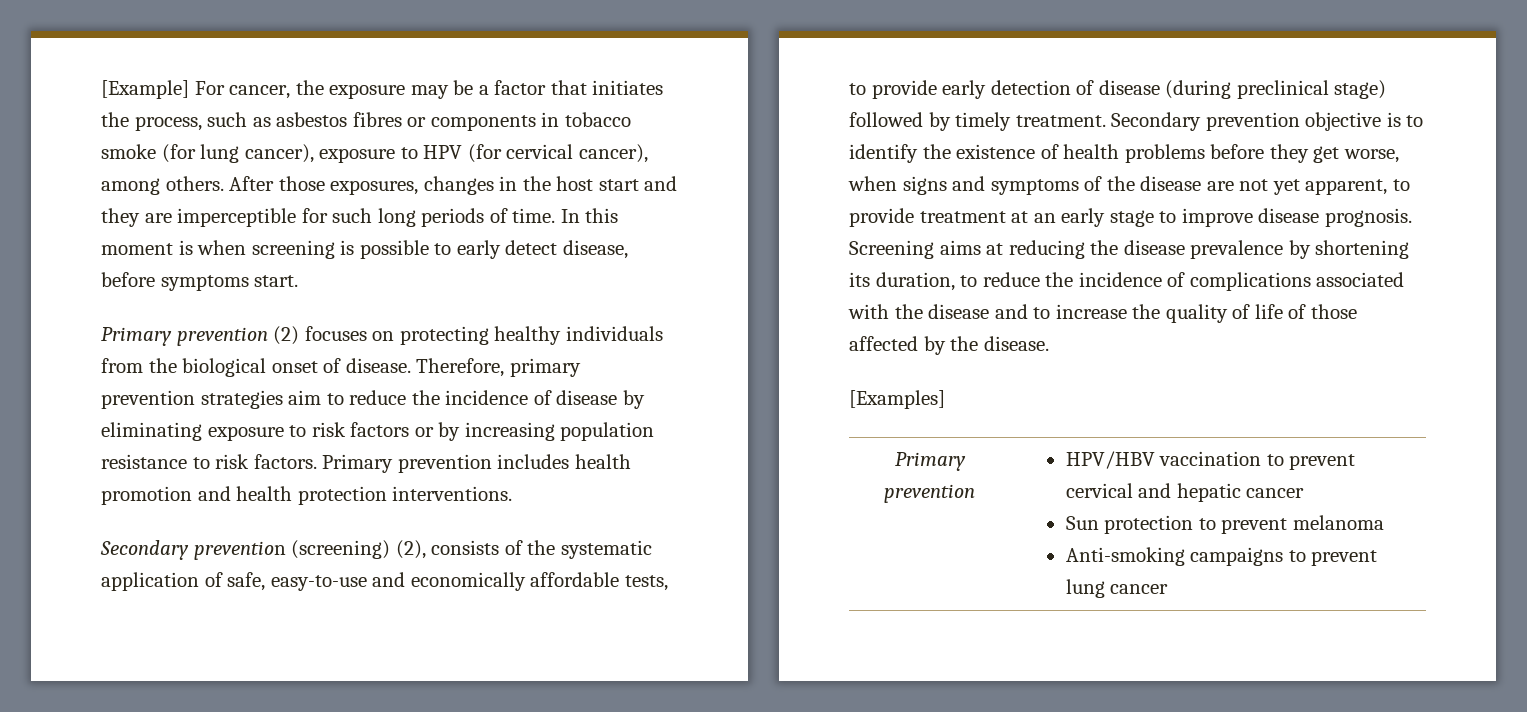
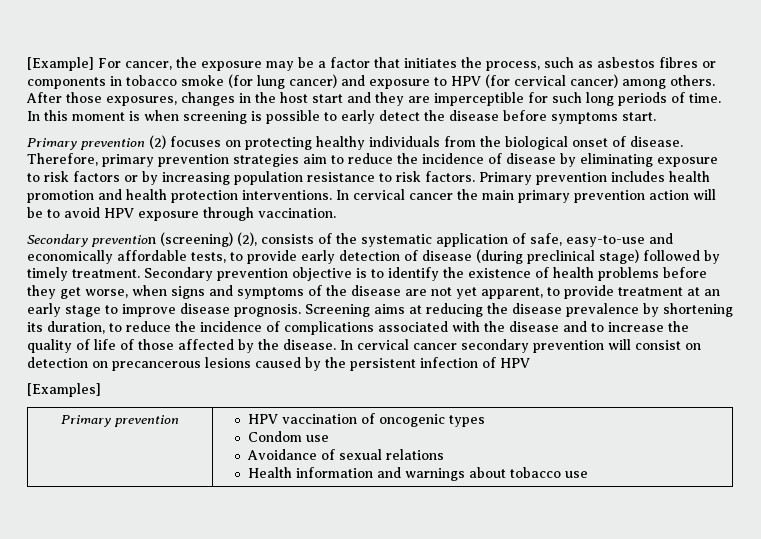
- [Example] For cancer, the exposure may be a factor that initiates the process, such as asbestos fibres or components in tobacco smoke (for lung cancer), exposure to HPV (for cervical cancer), among others.
+ [Example] For cancer, the exposure may be a factor that initiates the process, such as asbestos fibres or components in tobacco smoke (for lung cancer) and exposure to HPV (for cervical cancer) among others.
- In this moment is when screening is possible to early detect disease, before symptoms start.
+ In this moment is when screening is possible to early detect the disease before symptoms start.
+ In cervical cancer the main primary prevention action will be to avoid HPV exposure through vaccination.
- Screening aims at reducing the disease prevalence by shortening its duration, to reduce the incidence of complications associated with the disease and to increase the quality of life of those affected by the disease.
+ Screening aims at reducing the disease prevalence by shortening its duration, to reduce the incidence of complications associated with the disease and to increase the quality of life of those affected by the disease. In cervical cancer secondary prevention will consist on detection on precancerous lesions caused by the persistent infection of HPV
  [Examples]
- Primary prevention | HPV/HBV vaccination to prevent cervical and hepatic cancer
- Sun protection to prevent melanoma
- Anti-smoking campaigns to prevent lung cancer
+ Primary prevention | HPV vaccination of oncogenic types
+ Condom use
+ Avoidance of sexual relations
+ Health information and warnings about tobacco use

